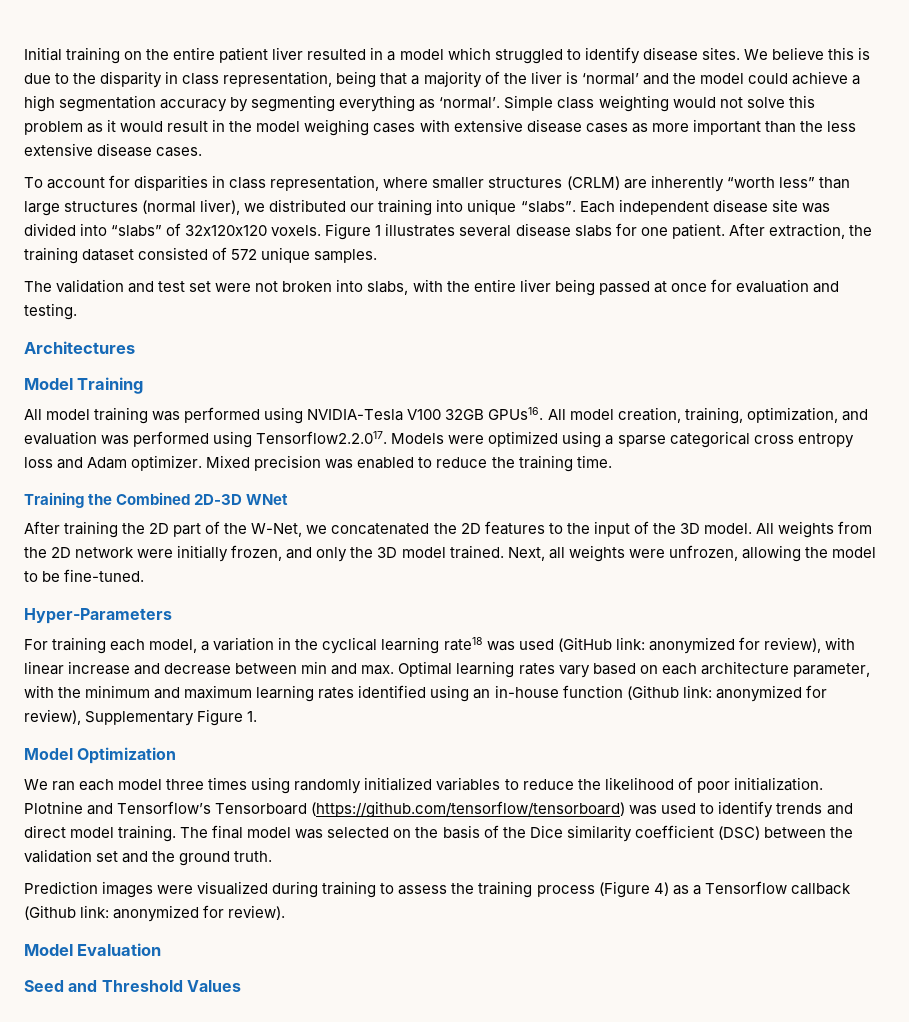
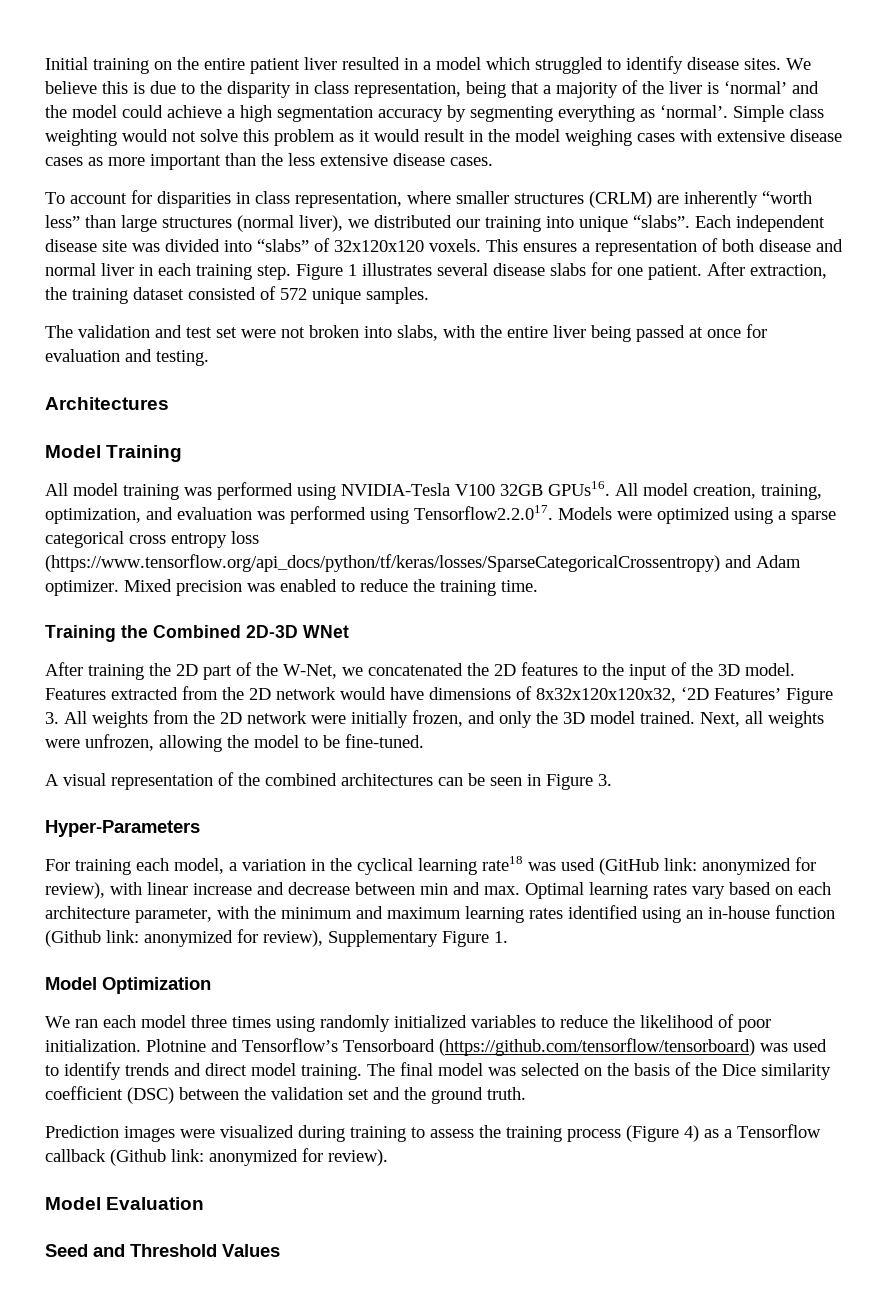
+ This ensures a representation of both disease and normal liver in each training step.
- All model creation, training, optimization, and evaluation was performed using Tensorflow2.2.017. Models were optimized using a sparse categorical cross entropy loss and Adam optimizer.
+ All model creation, training, optimization, and evaluation was performed using Tensorflow2.2.017. Models were optimized using a sparse categorical cross entropy loss (https://www.tensorflow.org/api_docs/python/tf/keras/losses/SparseCategoricalCrossentropy) and Adam optimizer.
- All weights from the 2D network were initially frozen, and only the 3D model trained.
+ Features extracted from the 2D network would have dimensions of 8x32x120x120x32, ‘2D Features’ Figure 3. All weights from the 2D network were initially frozen, and only the 3D model trained.
+ A visual representation of the combined architectures can be seen in Figure 3.

